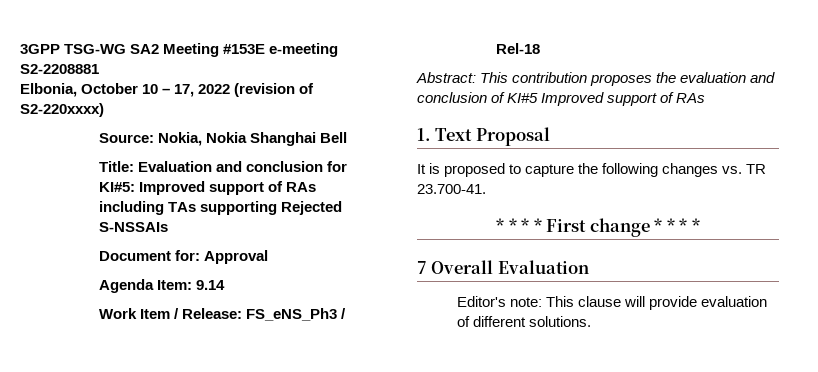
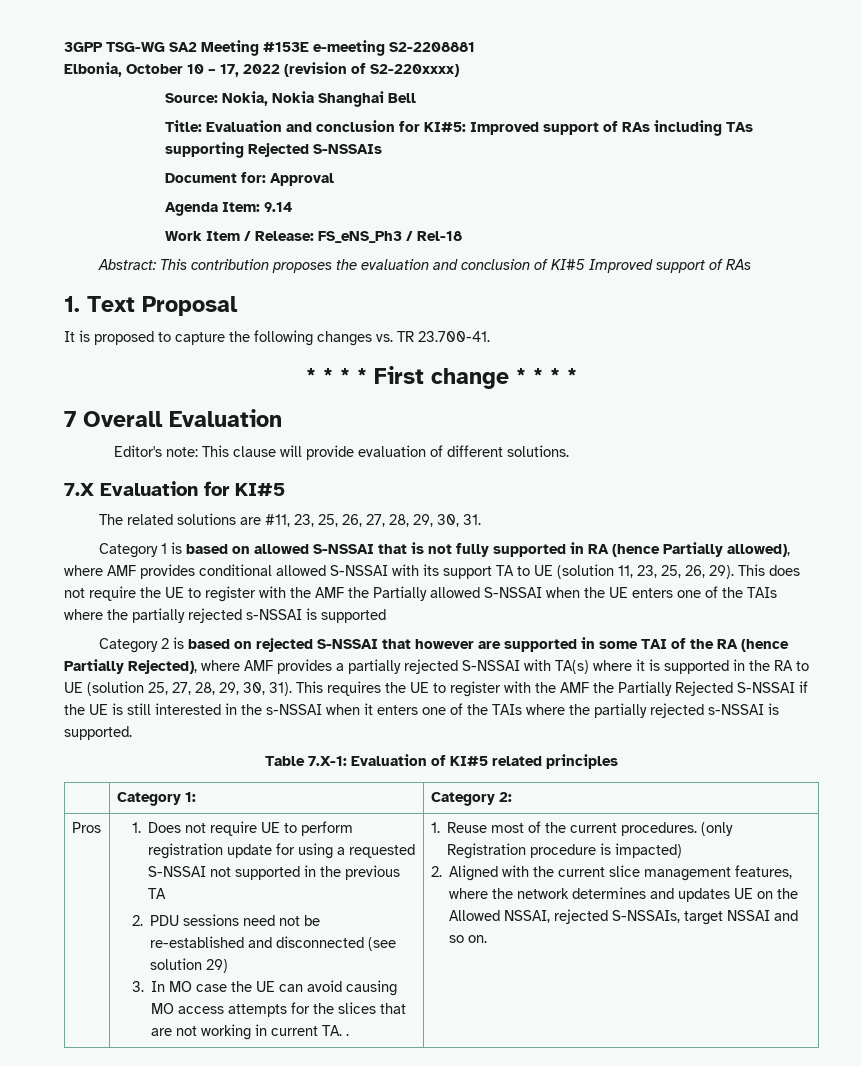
+ 7.X Evaluation for KI#5
+ The related solutions are #11, 23, 25, 26, 27, 28, 29, 30, 31.
+ Category 1 is based on allowed S-NSSAI that is not fully supported in RA (hence Partially allowed), where AMF provides conditional allowed S-NSSAI with its support TA to UE (solution 11, 23, 25, 26, 29). This does not require the UE to register with the AMF the Partially allowed S-NSSAI when the UE enters one of the TAIs where the partially rejected s-NSSAI is supported
+ Category 2 is based on rejected S-NSSAI that however are supported in some TAI of the RA (hence Partially Rejected), where AMF provides a partially rejected S-NSSAI with TA(s) where it is supported in the RA to UE (solution 25, 27, 28, 29, 30, 31). This requires the UE to register with the AMF the Partially Rejected S-NSSAI if the UE is still interested in the s-NSSAI when it enters one of the TAIs where the partially rejected s-NSSAI is supported.
+ Table 7.X-1: Evaluation of KI#5 related principles
+ | Category 1: | Category 2:
+ Pros | 1. Does not require UE to perform registration update for using a requested S-NSSAI not supported in the previous TA
+ 2. PDU sessions need not be re-established and disconnected (see solution 29)
+ 3. In MO case the UE can avoid causing MO access attempts for the slices that are not working in current TA. . | 1. Reuse most of the current procedures. (only Registration procedure is impacted)
+ 2. Aligned with the current slice management features, where the network determines and updates UE on the Allowed NSSAI, rejected S-NSSAIs, target NSSAI and so on.

